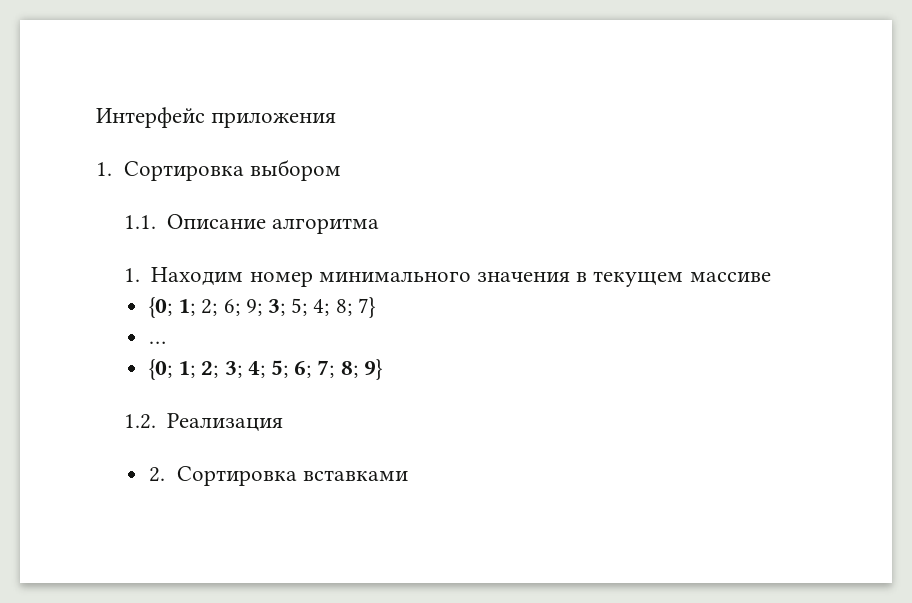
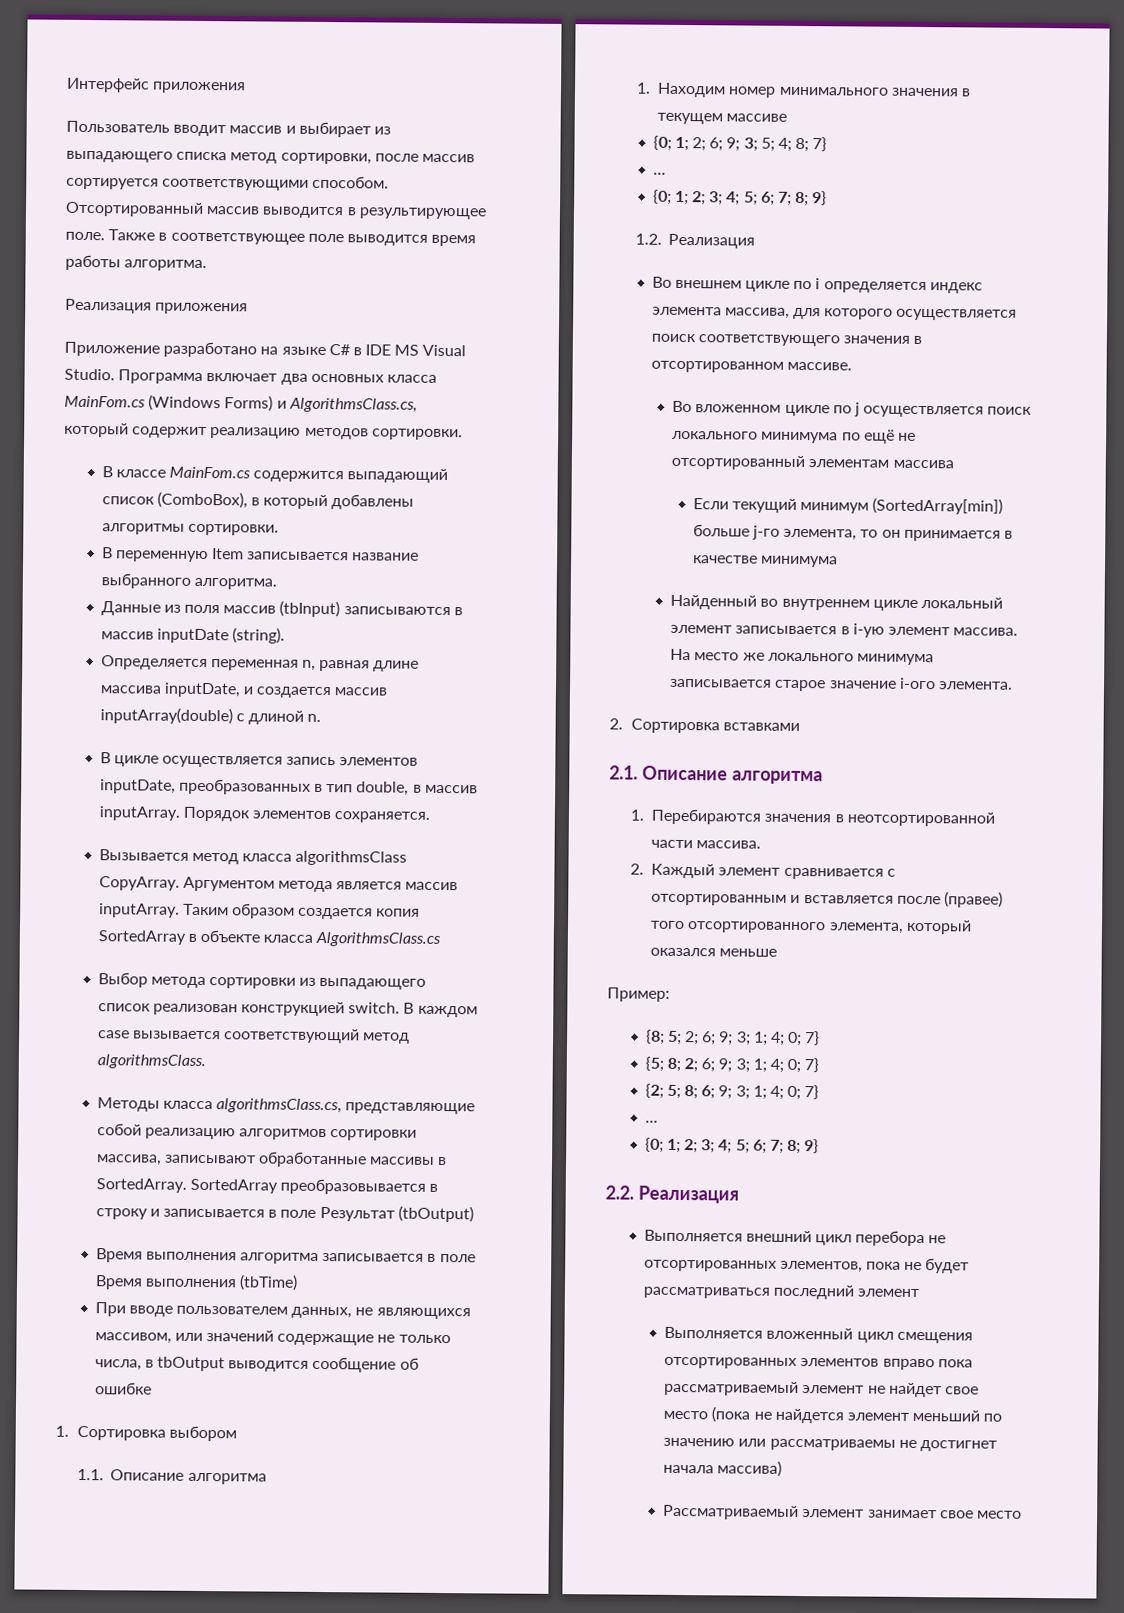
+ Пользователь вводит массив и выбирает из выпадающего списка метод сортировки, после массив сортируется соответствующими способом. Отсортированный массив выводится в результирующее поле. Также в соответствующее поле выводится время работы алгоритма.
+ Реализация приложения
+ Приложение разработано на языке C# в IDE MS Visual Studio. Программа включает два основных класса MainFom.cs (Windows Forms) и AlgorithmsClass.cs, который содержит реализацию методов сортировки.
+ В классе MainFom.cs содержится выпадающий список (ComboBox), в который добавлены алгоритмы сортировки.
+ В переменную Item записывается название выбранного алгоритма.
+ Данные из поля массив (tbInput) записываются в массив inputDate (string).
+ Определяется переменная n, равная длине массива inputDate, и создается массив inputArray(double) с длиной n.
+ В цикле осуществляется запись элементов inputDate, преобразованных в тип double, в массив inputArray. Порядок элементов сохраняется.
+ Вызывается метод класса algorithmsClass CopyArray. Аргументом метода является массив inputArray. Таким образом создается копия SortedArray в объекте класса AlgorithmsClass.cs
+ Выбор метода сортировки из выпадающего список реализован конструкцией switch. В каждом case вызывается соответствующий метод algorithmsClass.
+ Методы класса algorithmsClass.cs, представляющие собой реализацию алгоритмов сортировки массива, записывают обработанные массивы в SortedArray. SortedArray преобразовывается в строку и записывается в поле Результат (tbOutput)
+ Время выполнения алгоритма записывается в поле Время выполнения (tbTime)
+ При вводе пользователем данных, не являющихся массивом, или значений содержащие не только числа, в tbOutput выводится сообщение об ошибке
+ Во внешнем цикле по i определяется индекс элемента массива, для которого осуществляется поиск соответствующего значения в отсортированном массиве.
+ Во вложенном цикле по j осуществляется поиск локального минимума по ещё не отсортированный элементам массива
+ Если текущий минимум (SortedArray[min]) больше j-го элемента, то он принимается в качестве минимума
+ Найденный во внутреннем цикле локальный элемент записывается в i-ую элемент массива. На место же локального минимума записывается старое значение i-ого элемента.
  2. Сортировка вставками
+ 2.1. Описание алгоритма
+ 1. Перебираются значения в неотсортированной части массива.
+ 2. Каждый элемент сравнивается с отсортированным и вставляется после (правее) того отсортированного элемента, который оказался меньше
+ Пример:
+ {8; 5; 2; 6; 9; 3; 1; 4; 0; 7}
+ {5; 8; 2; 6; 9; 3; 1; 4; 0; 7}
+ {2; 5; 8; 6; 9; 3; 1; 4; 0; 7}
+ …
+ {0; 1; 2; 3; 4; 5; 6; 7; 8; 9}
+ 2.2. Реализация
+ Выполняется внешний цикл перебора не отсортированных элементов, пока не будет рассматриваться последний элемент
+ Выполняется вложенный цикл смещения отсортированных элементов вправо пока рассматриваемый элемент не найдет свое место (пока не найдется элемент меньший по значению или рассматриваемы не достигнет начала массива)
+ Рассматриваемый элемент занимает свое место

